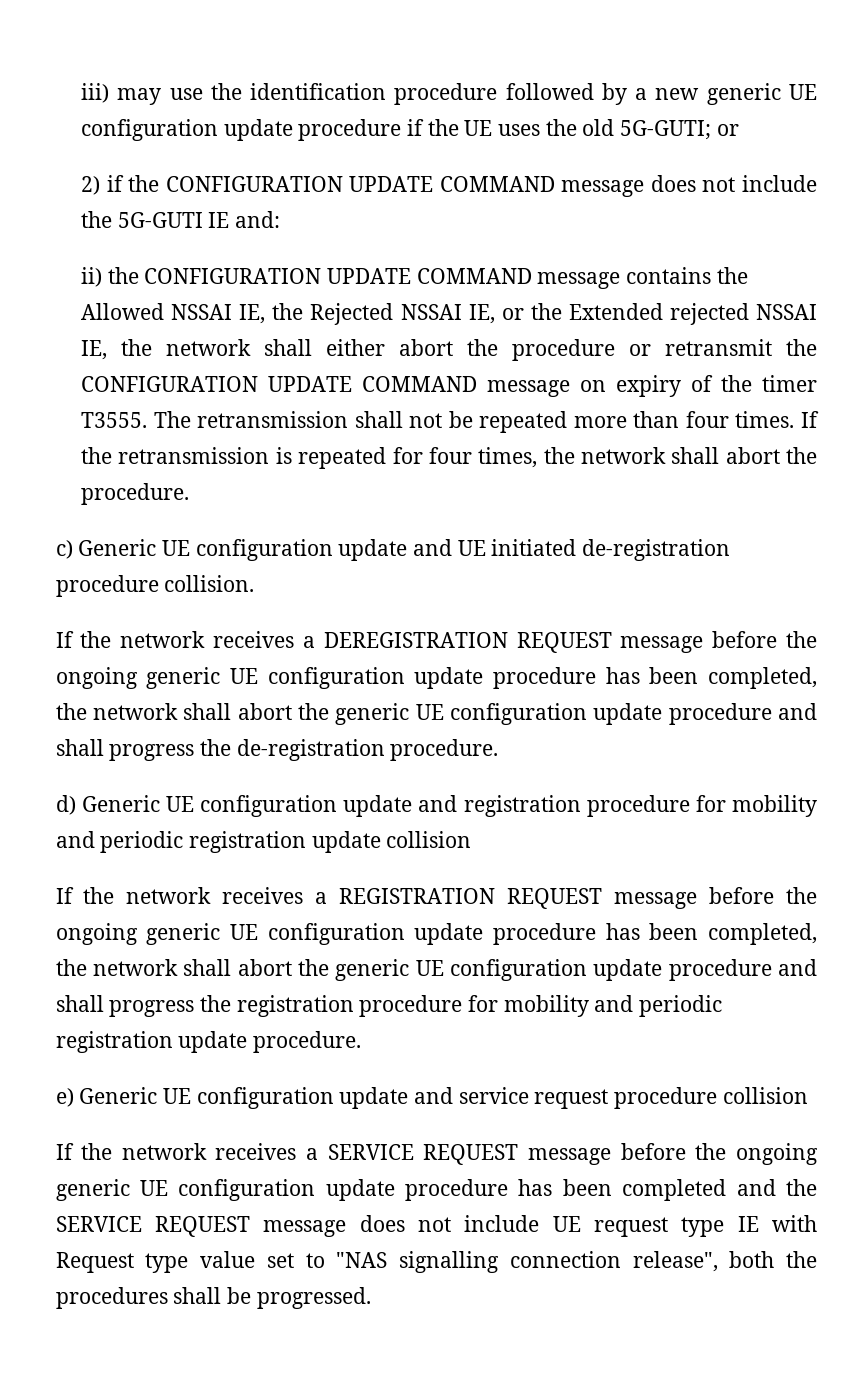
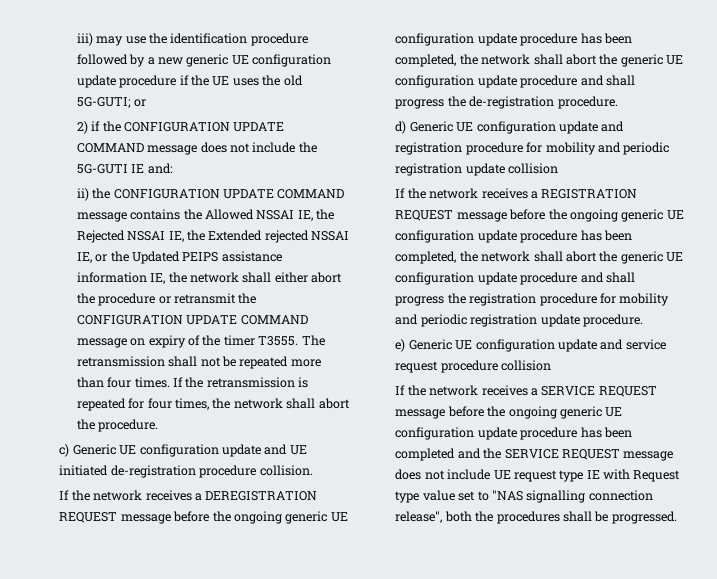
- ii) the CONFIGURATION UPDATE COMMAND message contains the Allowed NSSAI IE, the Rejected NSSAI IE, or the Extended rejected NSSAI IE, the network shall either abort the procedure or retransmit the CONFIGURATION UPDATE COMMAND message on expiry of the timer T3555.
+ ii) the CONFIGURATION UPDATE COMMAND message contains the Allowed NSSAI IE, the Rejected NSSAI IE, the Extended rejected NSSAI IE, or the Updated PEIPS assistance information IE, the network shall either abort the procedure or retransmit the CONFIGURATION UPDATE COMMAND message on expiry of the timer T3555.

